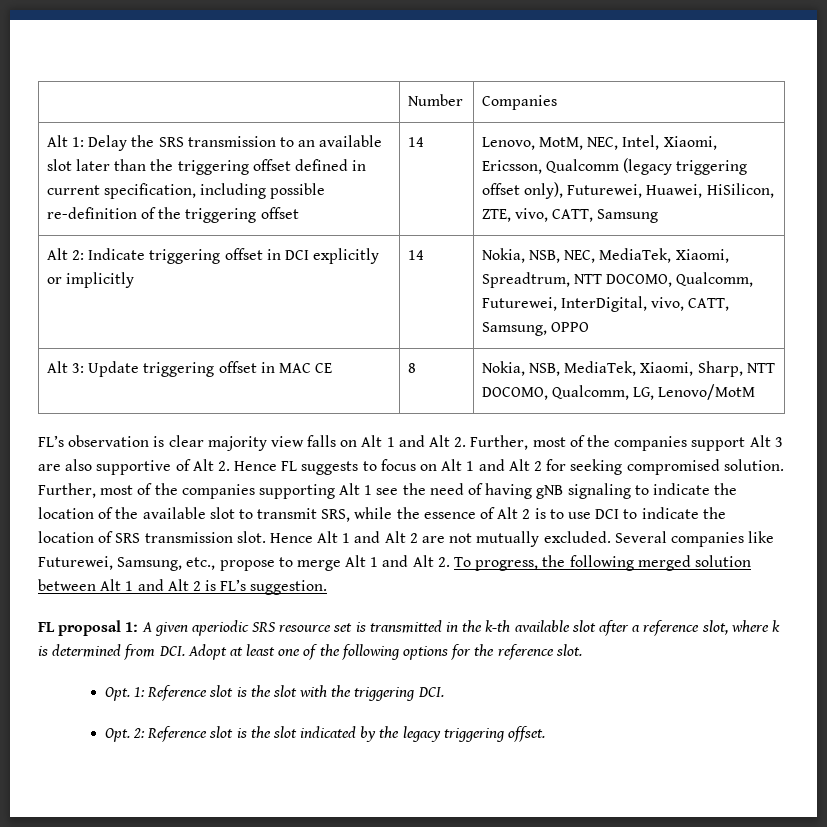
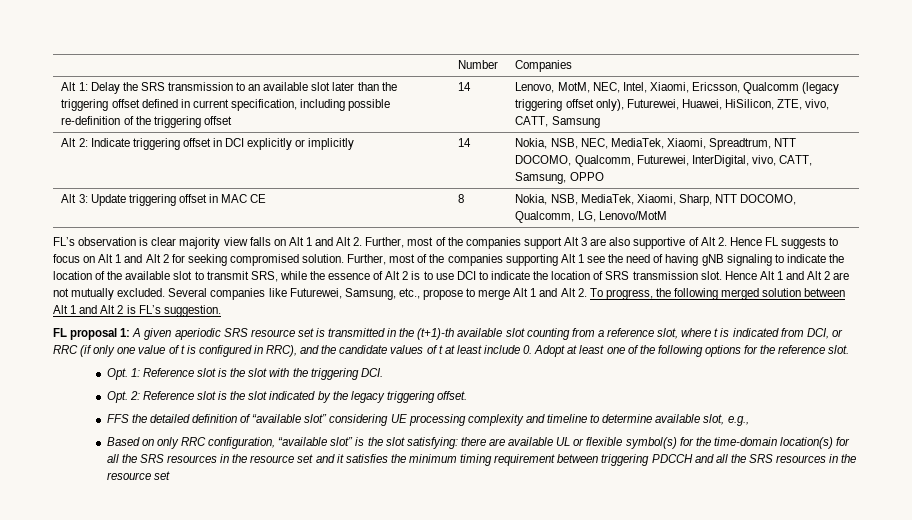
- FL proposal 1: A given aperiodic SRS resource set is transmitted in the k-th available slot after a reference slot, where k is determined from DCI. Adopt at least one of the following options for the reference slot.
+ FL proposal 1: A given aperiodic SRS resource set is transmitted in the (t+1)-th available slot counting from a reference slot, where t is indicated from DCI, or RRC (if only one value of t is configured in RRC), and the candidate values of t at least include 0. Adopt at least one of the following options for the reference slot.
+ FFS the detailed definition of “available slot” considering UE processing complexity and timeline to determine available slot, e.g.,
+ Based on only RRC configuration, “available slot” is the slot satisfying: there are available UL or flexible symbol(s) for the time-domain location(s) for all the SRS resources in the resource set and it satisfies the minimum timing requirement between triggering PDCCH and all the SRS resources in the resource set

